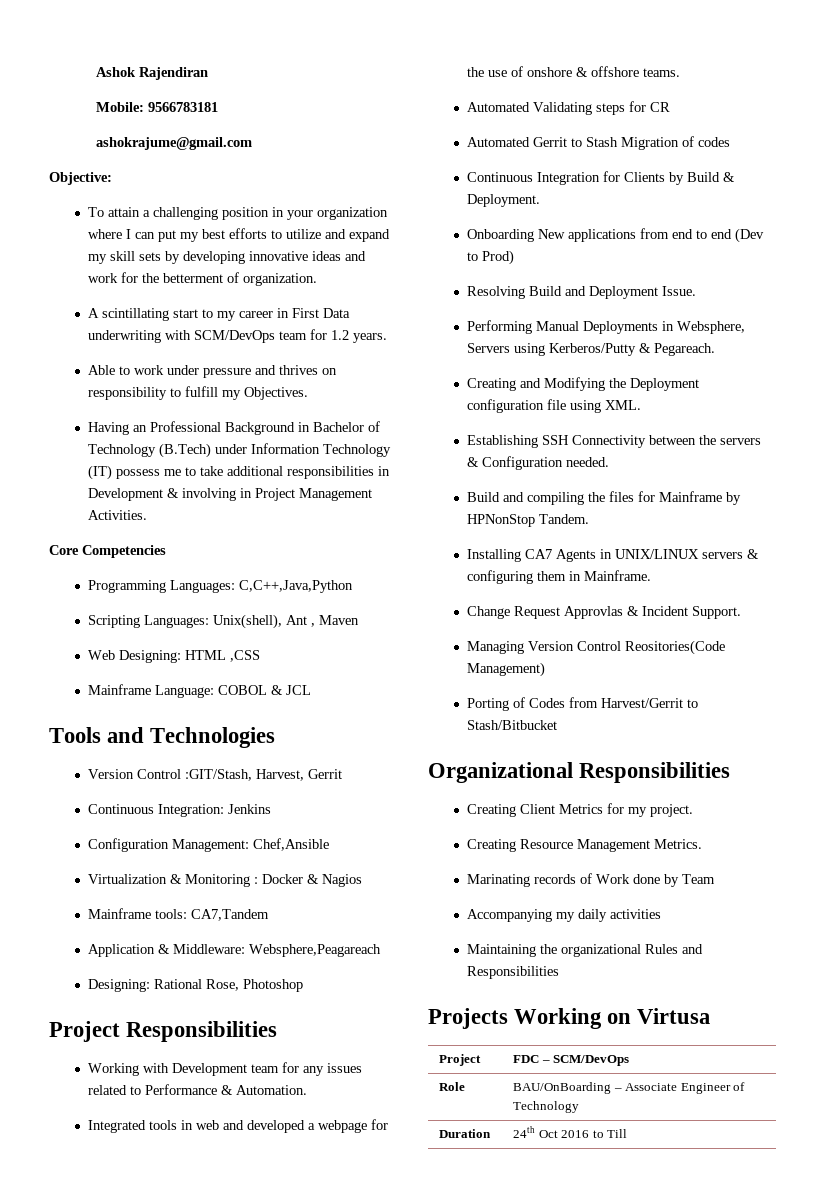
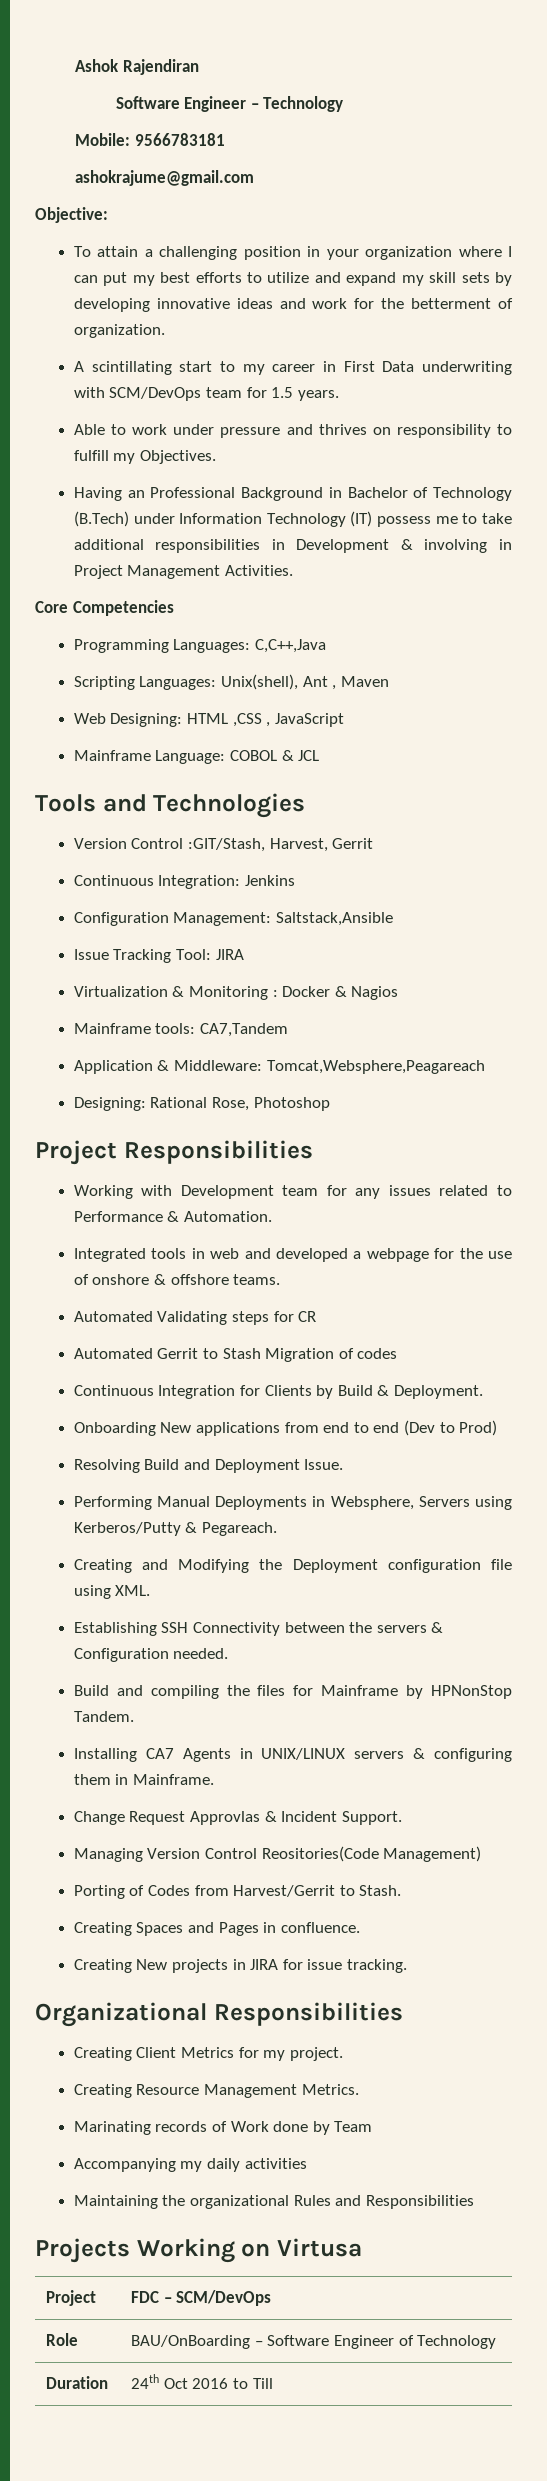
+ Software Engineer – Technology
- A scintillating start to my career in First Data underwriting with SCM/DevOps team for 1.2 years.
+ A scintillating start to my career in First Data underwriting with SCM/DevOps team for 1.5 years.
- Programming Languages: C,C++,Java,Python
+ Programming Languages: C,C++,Java
- Web Designing: HTML ,CSS
+ Web Designing: HTML ,CSS , JavaScript
- Configuration Management: Chef,Ansible
+ Configuration Management: Saltstack,Ansible
+ Issue Tracking Tool: JIRA
- Application & Middleware: Websphere,Peagareach
+ Application & Middleware: Tomcat,Websphere,Peagareach
- Porting of Codes from Harvest/Gerrit to Stash/Bitbucket
+ Porting of Codes from Harvest/Gerrit to Stash.
+ Creating Spaces and Pages in confluence.
+ Creating New projects in JIRA for issue tracking.
- Role | BAU/OnBoarding – Associate Engineer of Technology
+ Role | BAU/OnBoarding – Software Engineer of Technology

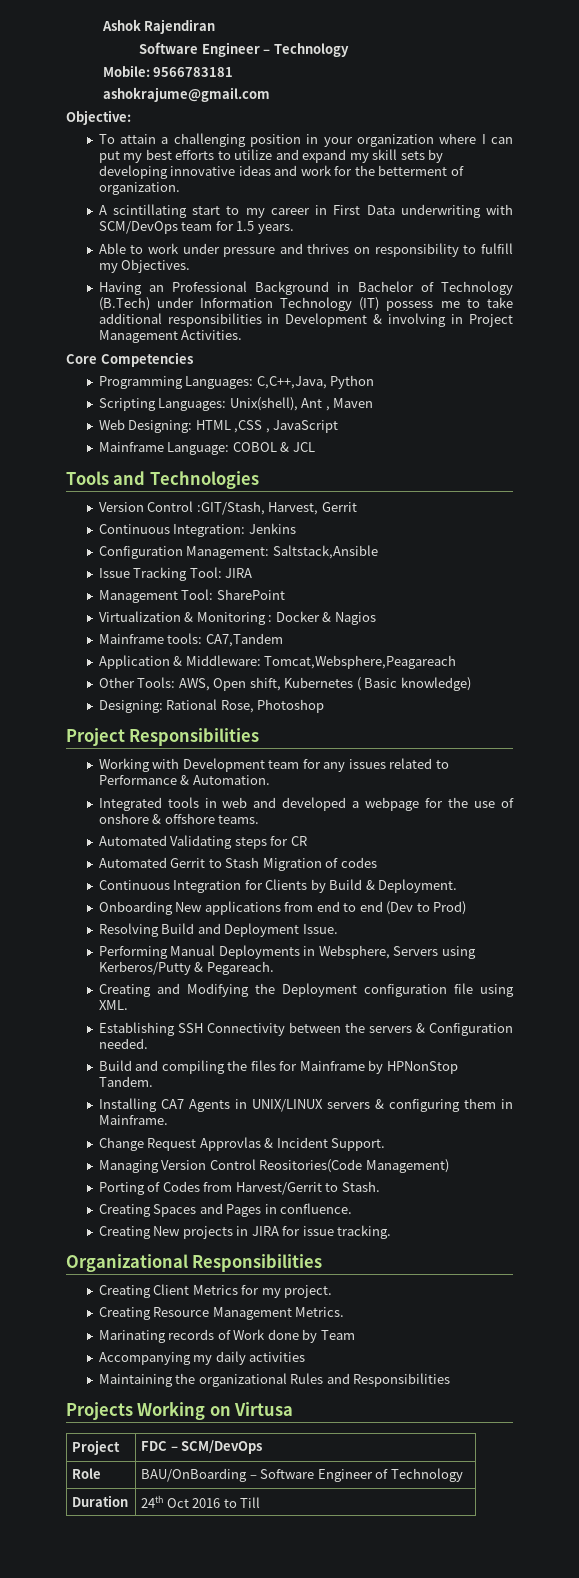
- Programming Languages: C,C++,Java
+ Programming Languages: C,C++,Java, Python
+ Management Tool: SharePoint
+ Other Tools: AWS, Open shift, Kubernetes ( Basic knowledge)

